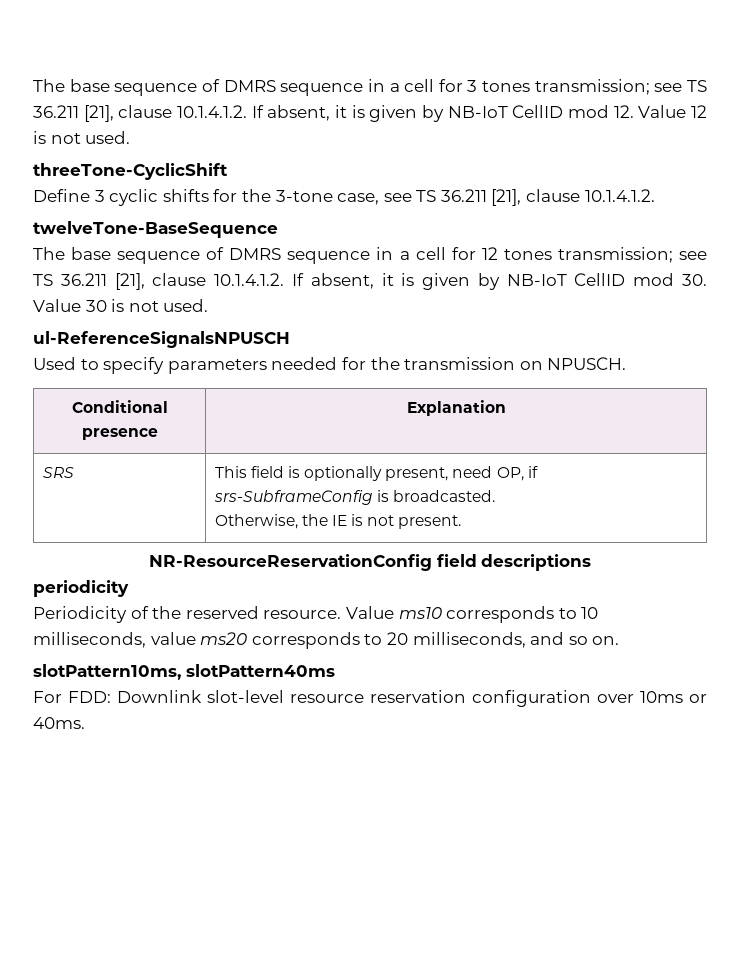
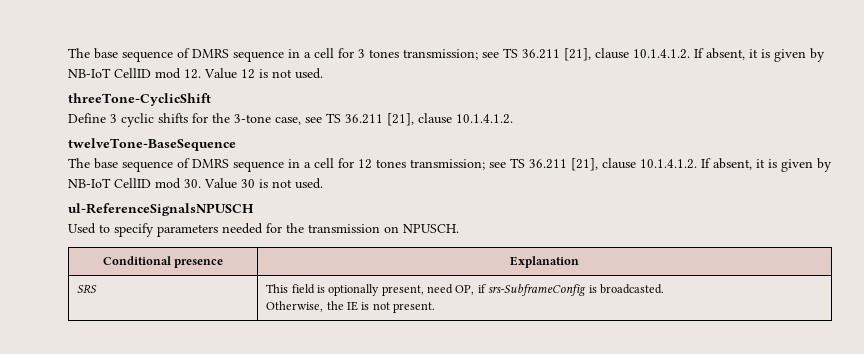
- NR-ResourceReservationConfig field descriptions
- periodicity
- Periodicity of the reserved resource. Value ms10 corresponds to 10 milliseconds, value ms20 corresponds to 20 milliseconds, and so on.
- slotPattern10ms, slotPattern40ms
- For FDD: Downlink slot-level resource reservation configuration over 10ms or 40ms.

